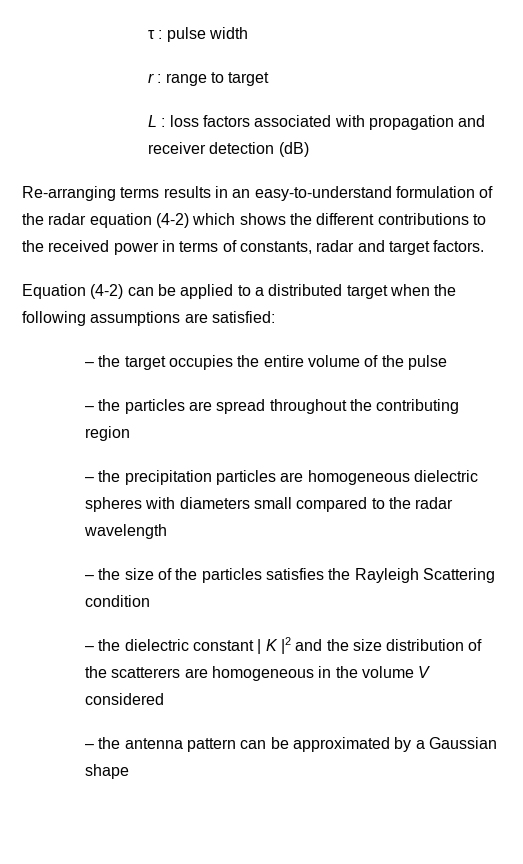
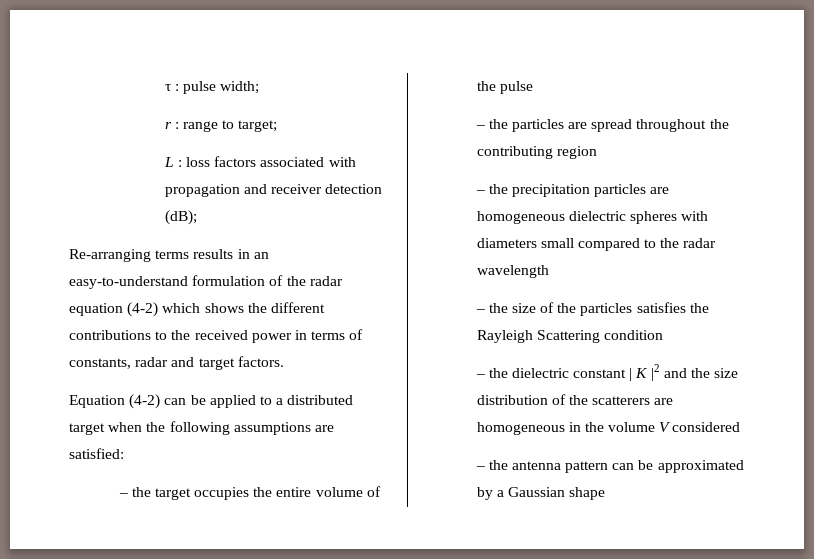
- τ : pulse width
+ τ : pulse width;
- r : range to target
+ r : range to target;
- L : loss factors associated with propagation and receiver detection (dB)
+ L : loss factors associated with propagation and receiver detection (dB);

